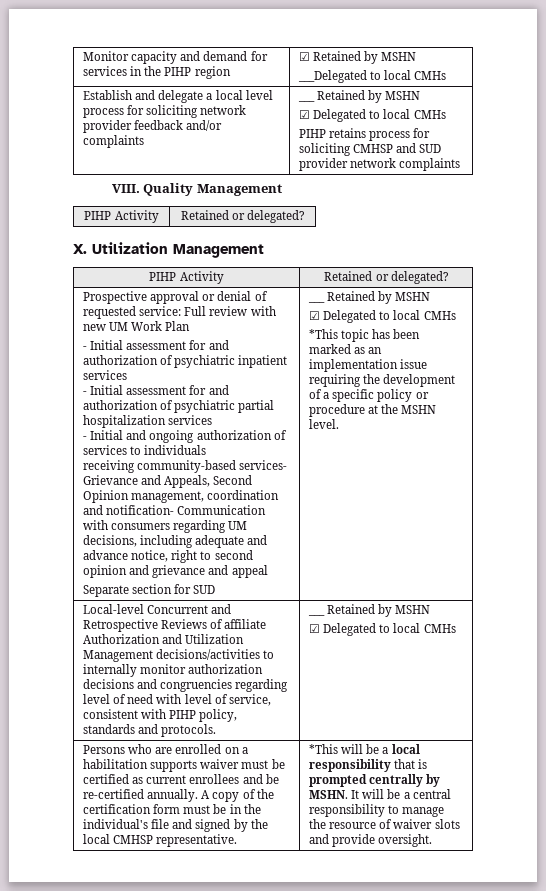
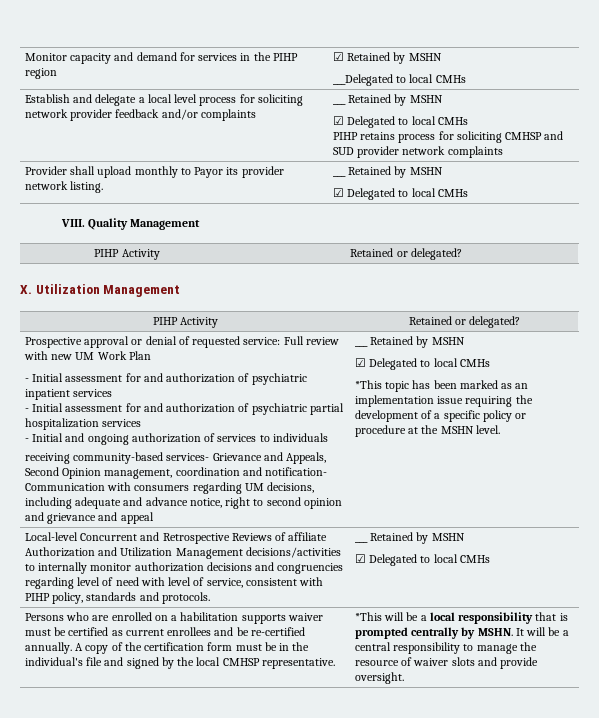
+ Provider shall upload monthly to Payor its provider network listing. | ___ Retained by MSHN
+ ☑ Delegated to local CMHs
- Separate section for SUD

